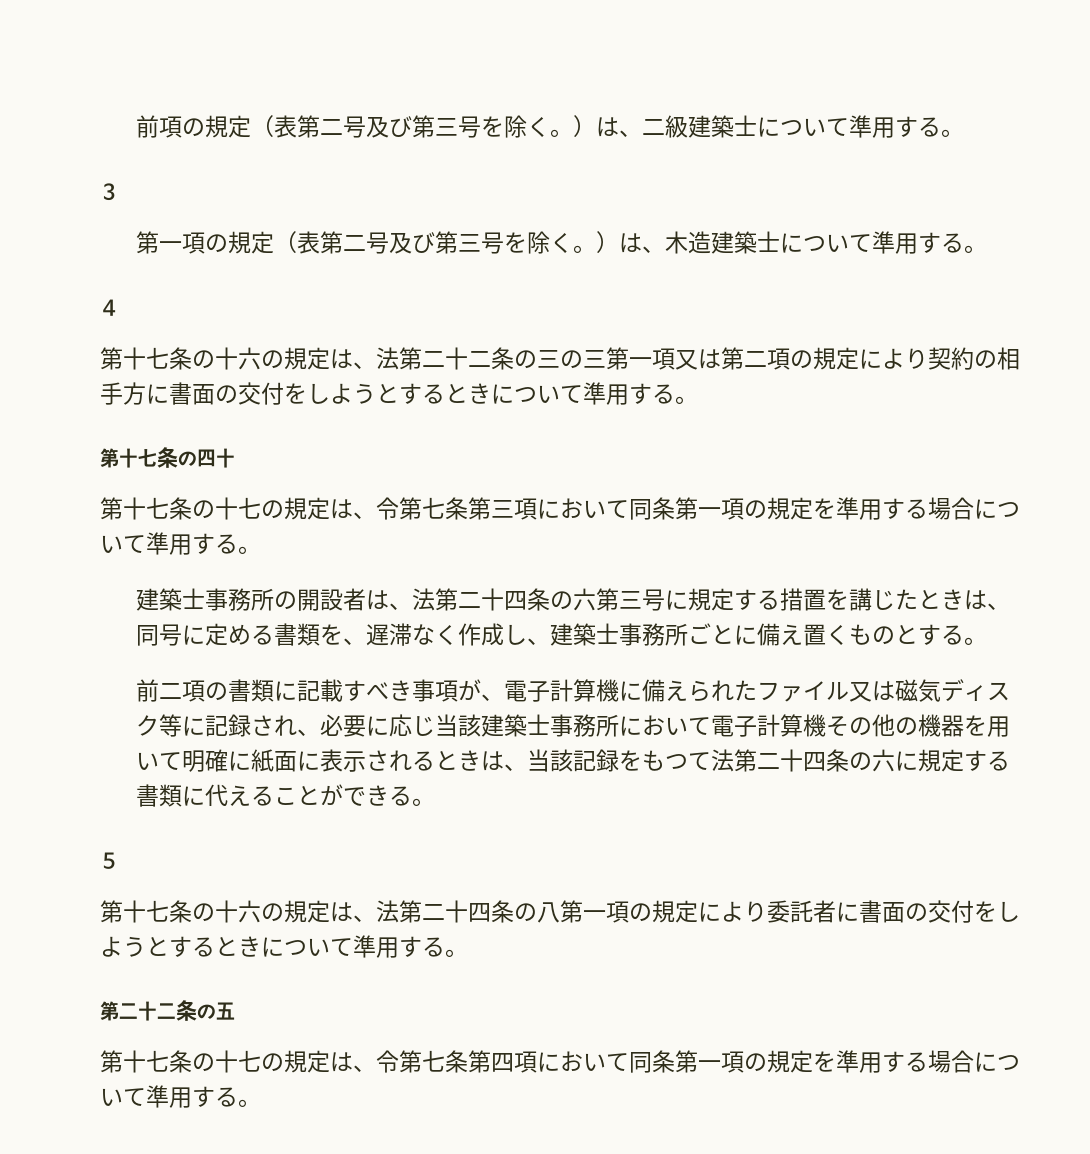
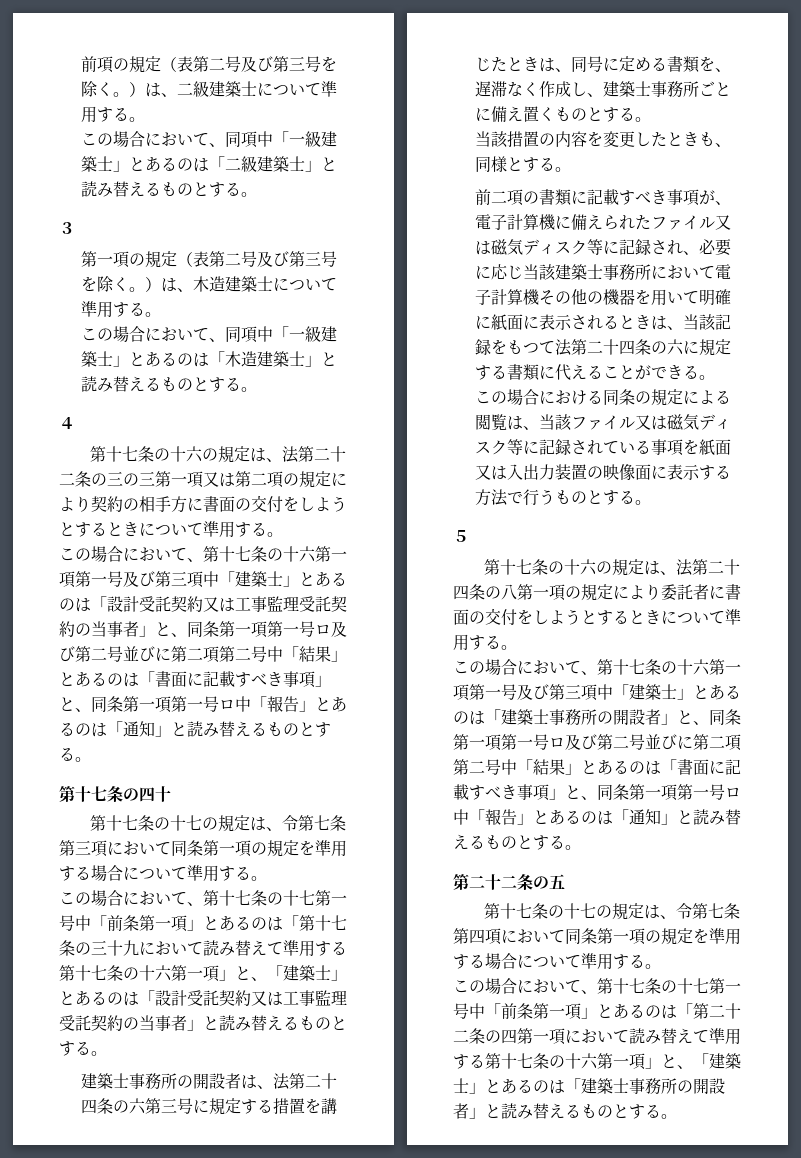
+ この場合において、同項中「一級建築士」とあるのは「二級建築士」と読み替えるものとする。
+ この場合において、同項中「一級建築士」とあるのは「木造建築士」と読み替えるものとする。
+ この場合において、第十七条の十六第一項第一号及び第三項中「建築士」とあるのは「設計受託契約又は工事監理受託契約の当事者」と、同条第一項第一号ロ及び第二号並びに第二項第二号中「結果」とあるのは「書面に記載すべき事項」と、同条第一項第一号ロ中「報告」とあるのは「通知」と読み替えるものとする。
+ この場合において、第十七条の十七第一号中「前条第一項」とあるのは「第十七条の三十九において読み替えて準用する第十七条の十六第一項」と、「建築士」とあるのは「設計受託契約又は工事監理受託契約の当事者」と読み替えるものとする。
+ 当該措置の内容を変更したときも、同様とする。
+ この場合における同条の規定による閲覧は、当該ファイル又は磁気ディスク等に記録されている事項を紙面又は入出力装置の映像面に表示する方法で行うものとする。
+ この場合において、第十七条の十六第一項第一号及び第三項中「建築士」とあるのは「建築士事務所の開設者」と、同条第一項第一号ロ及び第二号並びに第二項第二号中「結果」とあるのは「書面に記載すべき事項」と、同条第一項第一号ロ中「報告」とあるのは「通知」と読み替えるものとする。
+ この場合において、第十七条の十七第一号中「前条第一項」とあるのは「第二十二条の四第一項において読み替えて準用する第十七条の十六第一項」と、「建築士」とあるのは「建築士事務所の開設者」と読み替えるものとする。

